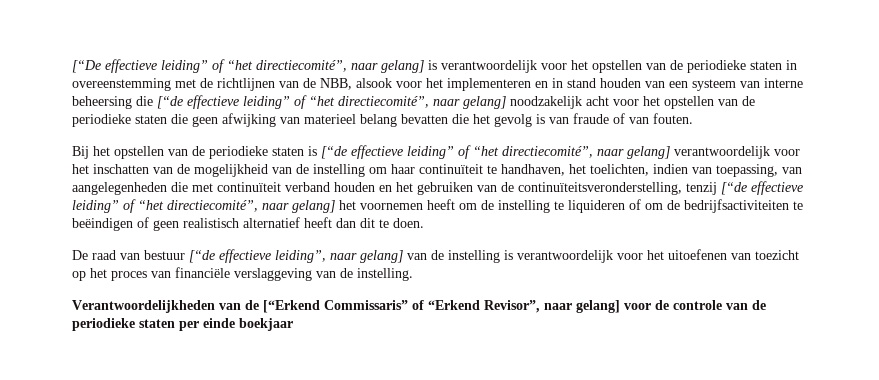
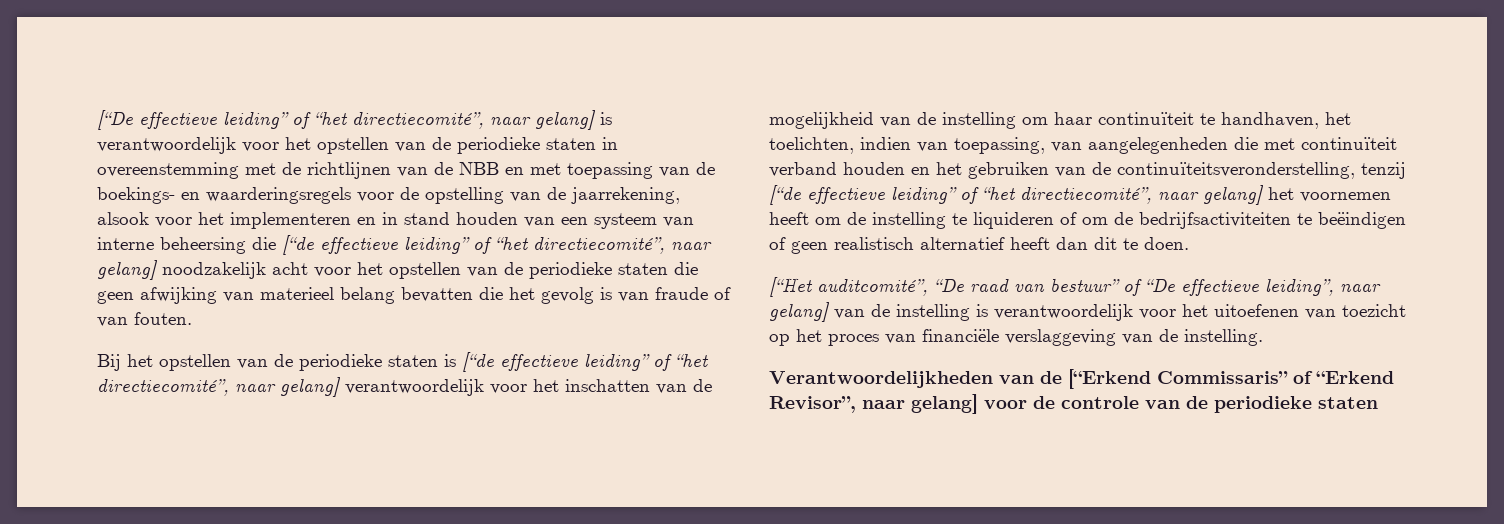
- [“De effectieve leiding” of “het directiecomité”, naar gelang] is verantwoordelijk voor het opstellen van de periodieke staten in overeenstemming met de richtlijnen van de NBB, alsook voor het implementeren en in stand houden van een systeem van interne beheersing die [“de effectieve leiding” of “het directiecomité”, naar gelang] noodzakelijk acht voor het opstellen van de periodieke staten die geen afwijking van materieel belang bevatten die het gevolg is van fraude of van fouten.
+ [“De effectieve leiding” of “het directiecomité”, naar gelang] is verantwoordelijk voor het opstellen van de periodieke staten in overeenstemming met de richtlijnen van de NBB en met toepassing van de boekings- en waarderingsregels voor de opstelling van de jaarrekening, alsook voor het implementeren en in stand houden van een systeem van interne beheersing die [“de effectieve leiding” of “het directiecomité”, naar gelang] noodzakelijk acht voor het opstellen van de periodieke staten die geen afwijking van materieel belang bevatten die het gevolg is van fraude of van fouten.
- De raad van bestuur [“de effectieve leiding”, naar gelang] van de instelling is verantwoordelijk voor het uitoefenen van toezicht op het proces van financiële verslaggeving van de instelling.
+ [“Het auditcomité”, “De raad van bestuur” of “De effectieve leiding”, naar gelang] van de instelling is verantwoordelijk voor het uitoefenen van toezicht op het proces van financiële verslaggeving van de instelling.
- Verantwoordelijkheden van de [“Erkend Commissaris” of “Erkend Revisor”, naar gelang] voor de controle van de periodieke staten per einde boekjaar
+ Verantwoordelijkheden van de [“Erkend Commissaris” of “Erkend Revisor”, naar gelang] voor de controle van de periodieke staten

